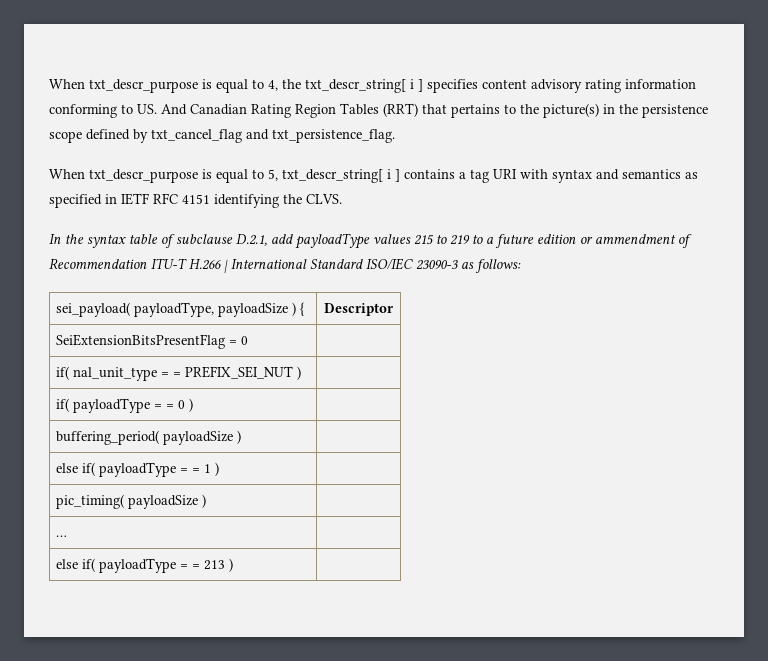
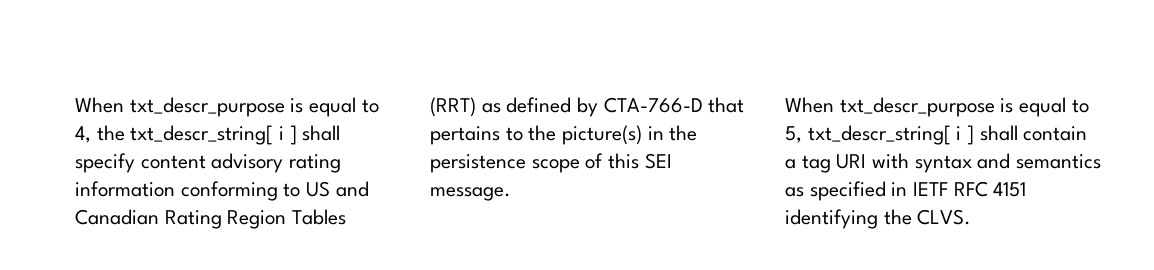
- When txt_descr_purpose is equal to 4, the txt_descr_string[ i ] specifies content advisory rating information conforming to US. And Canadian Rating Region Tables (RRT) that pertains to the picture(s) in the persistence scope defined by txt_cancel_flag and txt_persistence_flag.
+ When txt_descr_purpose is equal to 4, the txt_descr_string[ i ] shall specify content advisory rating information conforming to US and Canadian Rating Region Tables (RRT) as defined by CTA-766-D that pertains to the picture(s) in the persistence scope of this SEI message.
- When txt_descr_purpose is equal to 5, txt_descr_string[ i ] contains a tag URI with syntax and semantics as specified in IETF RFC 4151 identifying the CLVS.
+ When txt_descr_purpose is equal to 5, txt_descr_string[ i ] shall contain a tag URI with syntax and semantics as specified in IETF RFC 4151 identifying the CLVS.
- In the syntax table of subclause D.2.1, add payloadType values 215 to 219 to a future edition or ammendment of Recommendation ITU-T H.266 | International Standard ISO/IEC 23090-3 as follows:
- sei_payload( payloadType, payloadSize ) { | Descriptor
- SeiExtensionBitsPresentFlag = 0 |
- if( nal_unit_type = = PREFIX_SEI_NUT ) |
- if( payloadType = = 0 ) |
- buffering_period( payloadSize ) |
- else if( payloadType = = 1 ) |
- pic_timing( payloadSize ) |
- … |
- else if( payloadType = = 213 ) |

